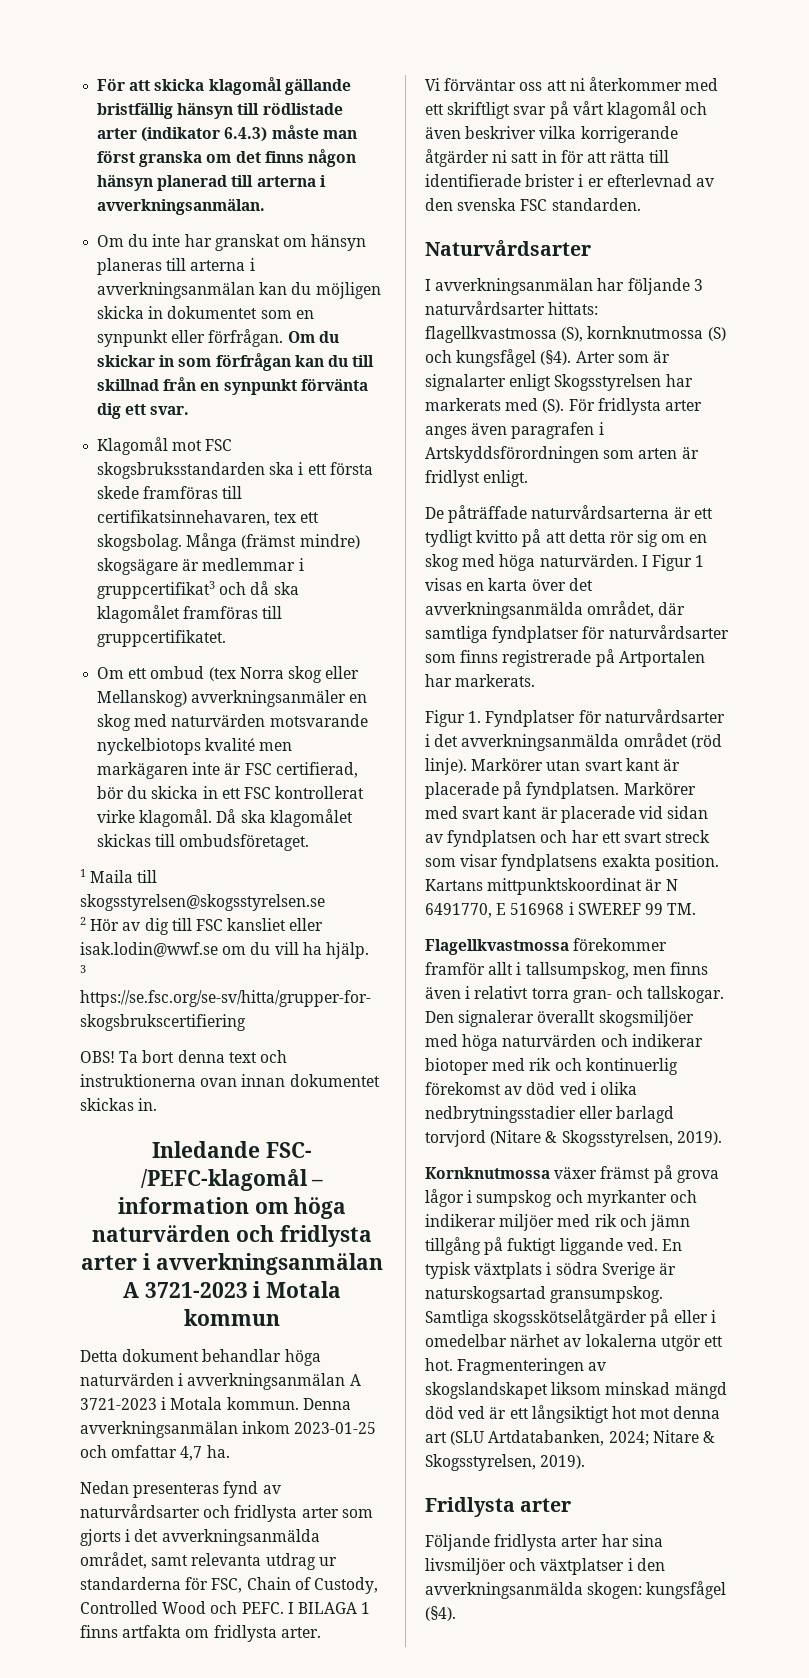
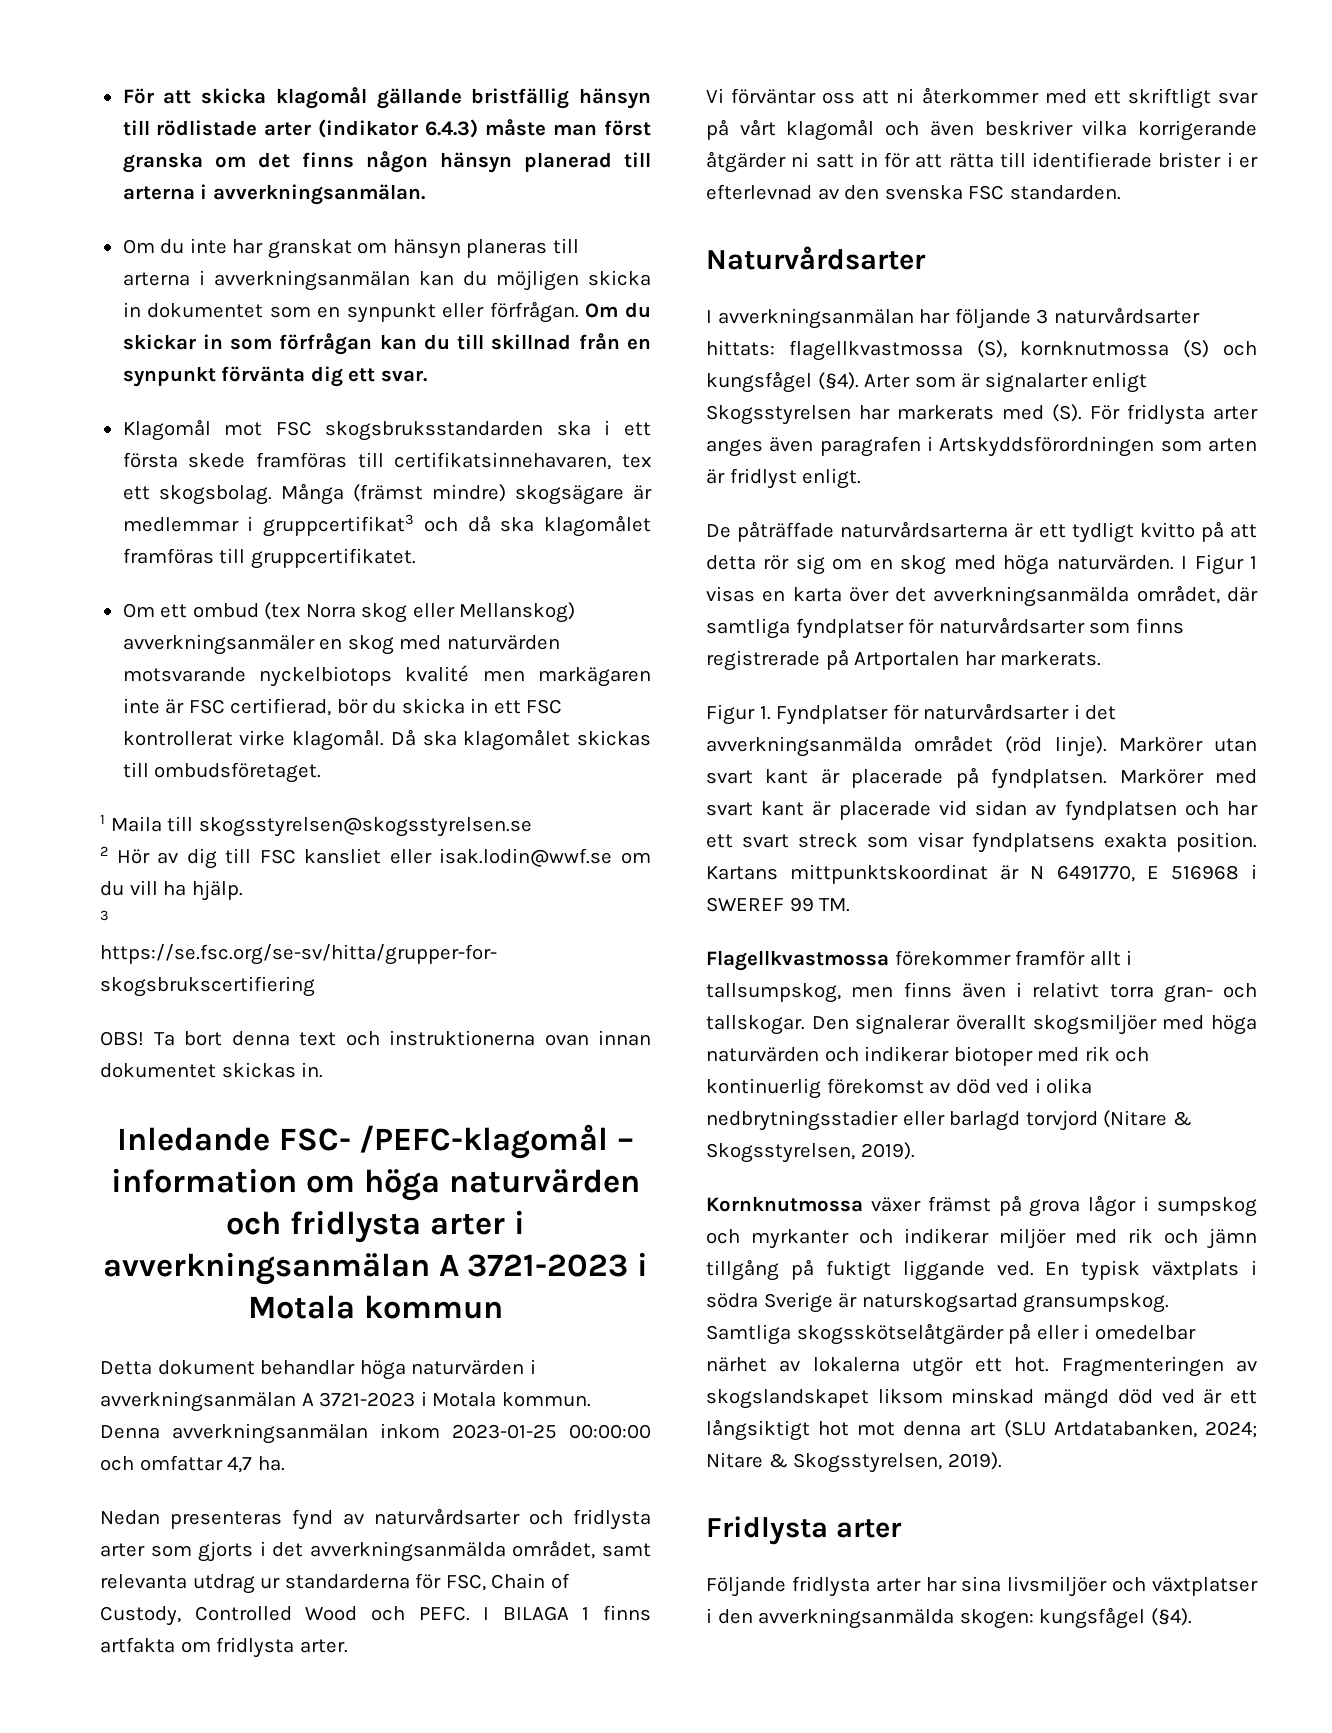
- Denna avverkningsanmälan inkom 2023-01-25 och omfattar 4,7 ha.
+ Denna avverkningsanmälan inkom 2023-01-25 00:00:00 och omfattar 4,7 ha.

